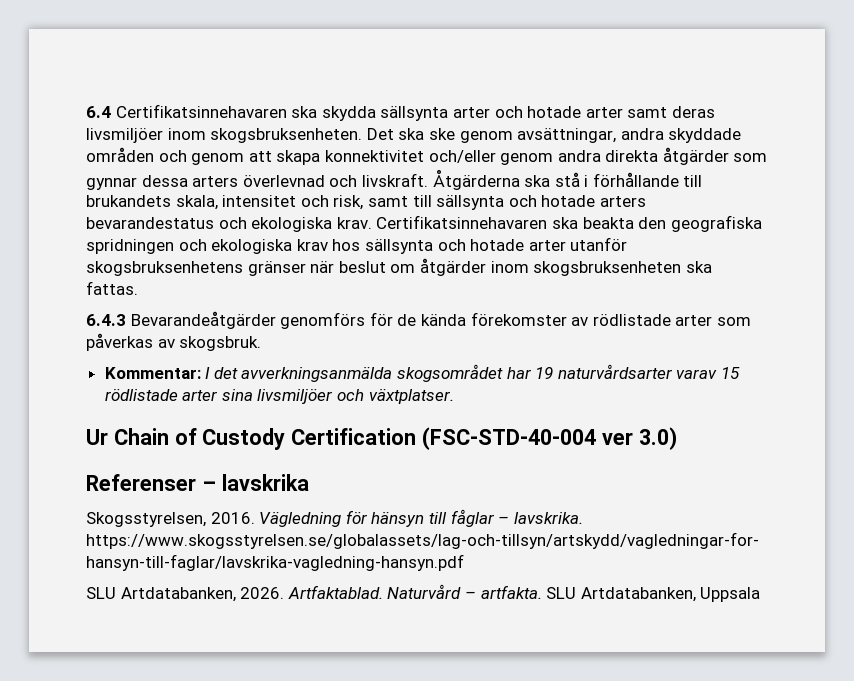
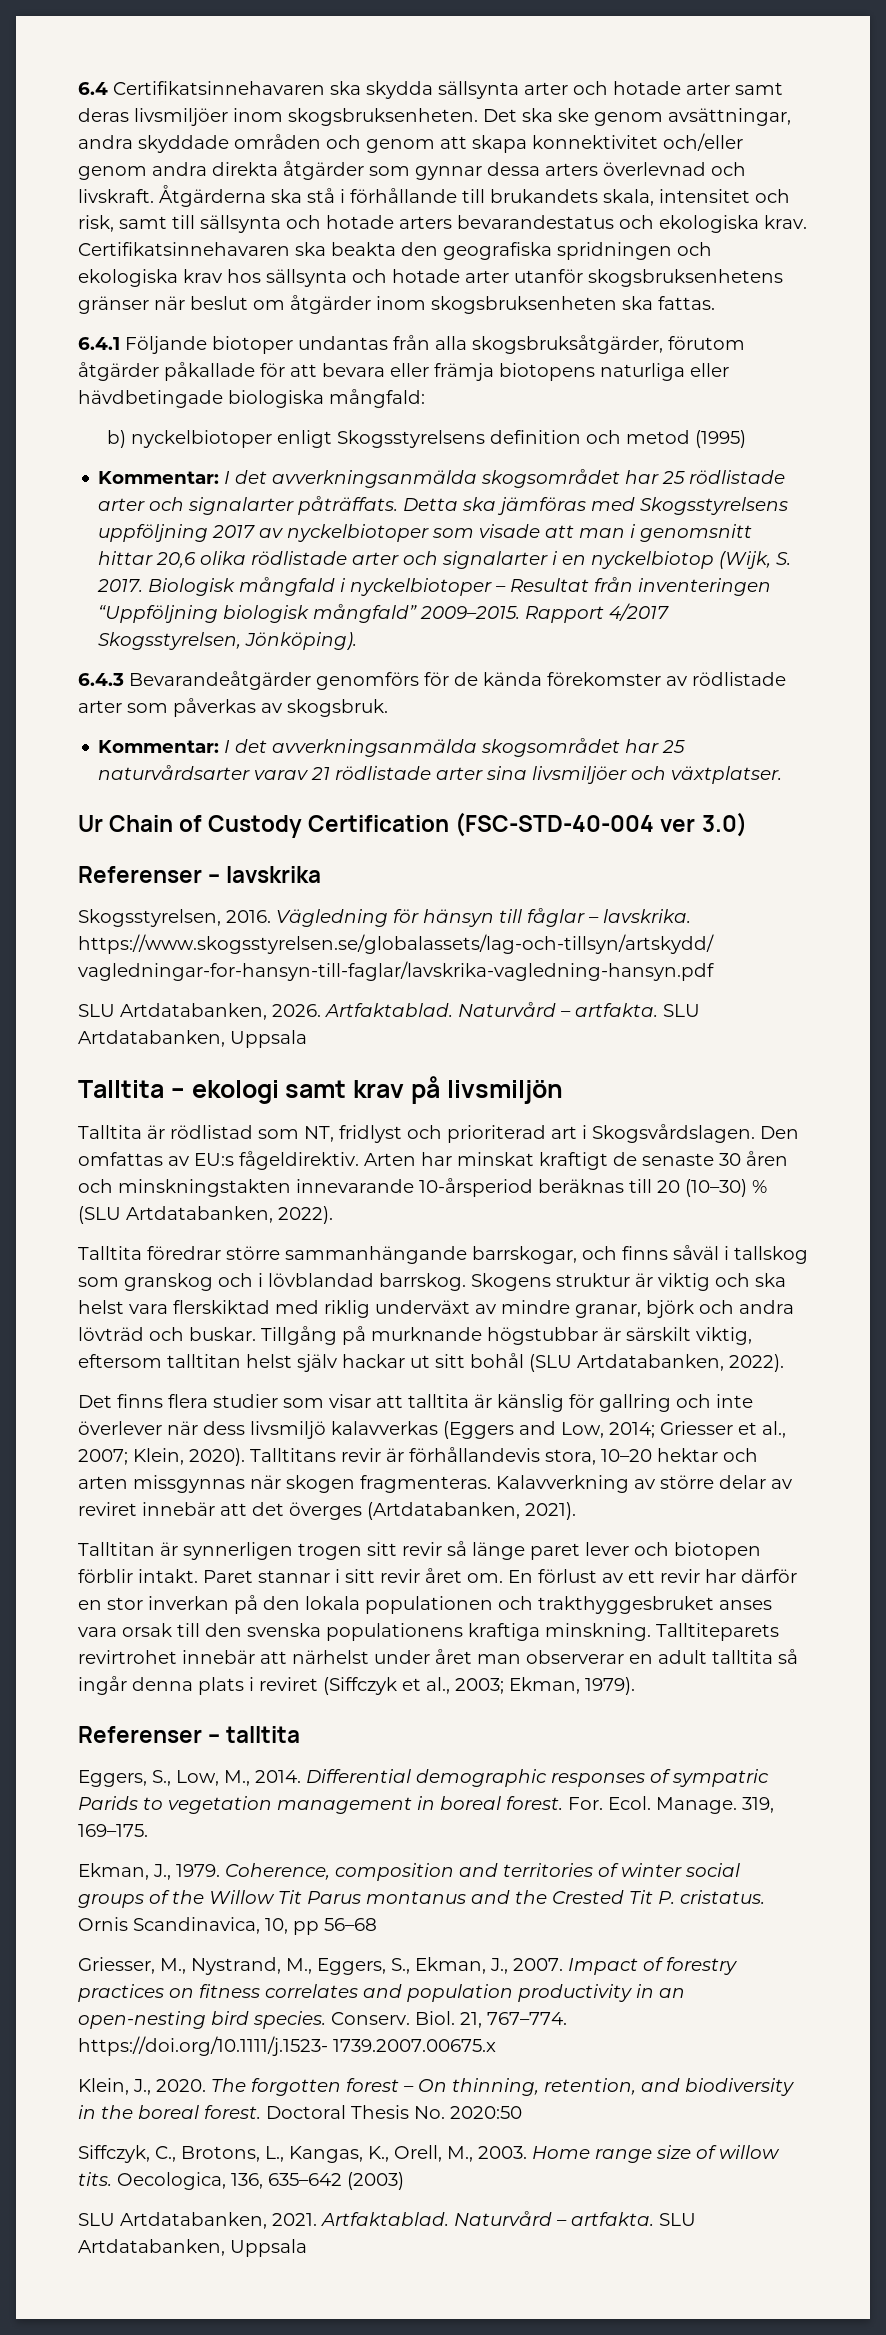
+ 6.4.1 Följande biotoper undantas från alla skogsbruksåtgärder, förutom åtgärder påkallade för att bevara eller främja biotopens naturliga eller hävdbetingade biologiska mångfald:
+ b) nyckelbiotoper enligt Skogsstyrelsens definition och metod (1995)
+ Kommentar: I det avverkningsanmälda skogsområdet har 25 rödlistade arter och signalarter påträffats. Detta ska jämföras med Skogsstyrelsens uppföljning 2017 av nyckelbiotoper som visade att man i genomsnitt hittar 20,6 olika rödlistade arter och signalarter i en nyckelbiotop (Wijk, S. 2017. Biologisk mångfald i nyckelbiotoper – Resultat från inventeringen “Uppföljning biologisk mångfald” 2009–2015. Rapport 4/2017 Skogsstyrelsen, Jönköping).
- Kommentar: I det avverkningsanmälda skogsområdet har 19 naturvårdsarter varav 15 rödlistade arter sina livsmiljöer och växtplatser.
+ Kommentar: I det avverkningsanmälda skogsområdet har 25 naturvårdsarter varav 21 rödlistade arter sina livsmiljöer och växtplatser.
+ Talltita – ekologi samt krav på livsmiljön
+ Talltita är rödlistad som NT, fridlyst och prioriterad art i Skogsvårdslagen. Den omfattas av EU:s fågeldirektiv. Arten har minskat kraftigt de senaste 30 åren och minskningstakten innevarande 10-årsperiod beräknas till 20 (10–30) % (SLU Artdatabanken, 2022).
+ Talltita föredrar större sammanhängande barrskogar, och finns såväl i tallskog som granskog och i lövblandad barrskog. Skogens struktur är viktig och ska helst vara flerskiktad med riklig underväxt av mindre granar, björk och andra lövträd och buskar. Tillgång på murknande högstubbar är särskilt viktig, eftersom talltitan helst själv hackar ut sitt bohål (SLU Artdatabanken, 2022).
+ Det finns flera studier som visar att talltita är känslig för gallring och inte överlever när dess livsmiljö kalavverkas (Eggers and Low, 2014; Griesser et al., 2007; Klein, 2020). Talltitans revir är förhållandevis stora, 10–20 hektar och arten missgynnas när skogen fragmenteras. Kalavverkning av större delar av reviret innebär att det överges (Artdatabanken, 2021).
+ Talltitan är synnerligen trogen sitt revir så länge paret lever och biotopen förblir intakt. Paret stannar i sitt revir året om. En förlust av ett revir har därför en stor inverkan på den lokala populationen och trakthyggesbruket anses vara orsak till den svenska populationens kraftiga minskning. Talltiteparets revirtrohet innebär att närhelst under året man observerar en adult talltita så ingår denna plats i reviret (Siffczyk et al., 2003; Ekman, 1979).
+ Referenser – talltita
+ Eggers, S., Low, M., 2014. Differential demographic responses of sympatric Parids to vegetation management in boreal forest. For. Ecol. Manage. 319, 169–175.
+ Ekman, J., 1979. Coherence, composition and territories of winter social groups of the Willow Tit Parus montanus and the Crested Tit P. cristatus. Ornis Scandinavica, 10, pp 56–68
+ Griesser, M., Nystrand, M., Eggers, S., Ekman, J., 2007. Impact of forestry practices on fitness correlates and population productivity in an open-nesting bird species. Conserv. Biol. 21, 767–774. https://doi.org/10.1111/j.1523- 1739.2007.00675.x
+ Klein, J., 2020. The forgotten forest – On thinning, retention, and biodiversity in the boreal forest. Doctoral Thesis No. 2020:50
+ Siffczyk, C., Brotons, L., Kangas, K., Orell, M., 2003. Home range size of willow tits. Oecologica, 136, 635–642 (2003)
+ SLU Artdatabanken, 2021. Artfaktablad. Naturvård – artfakta. SLU Artdatabanken, Uppsala

